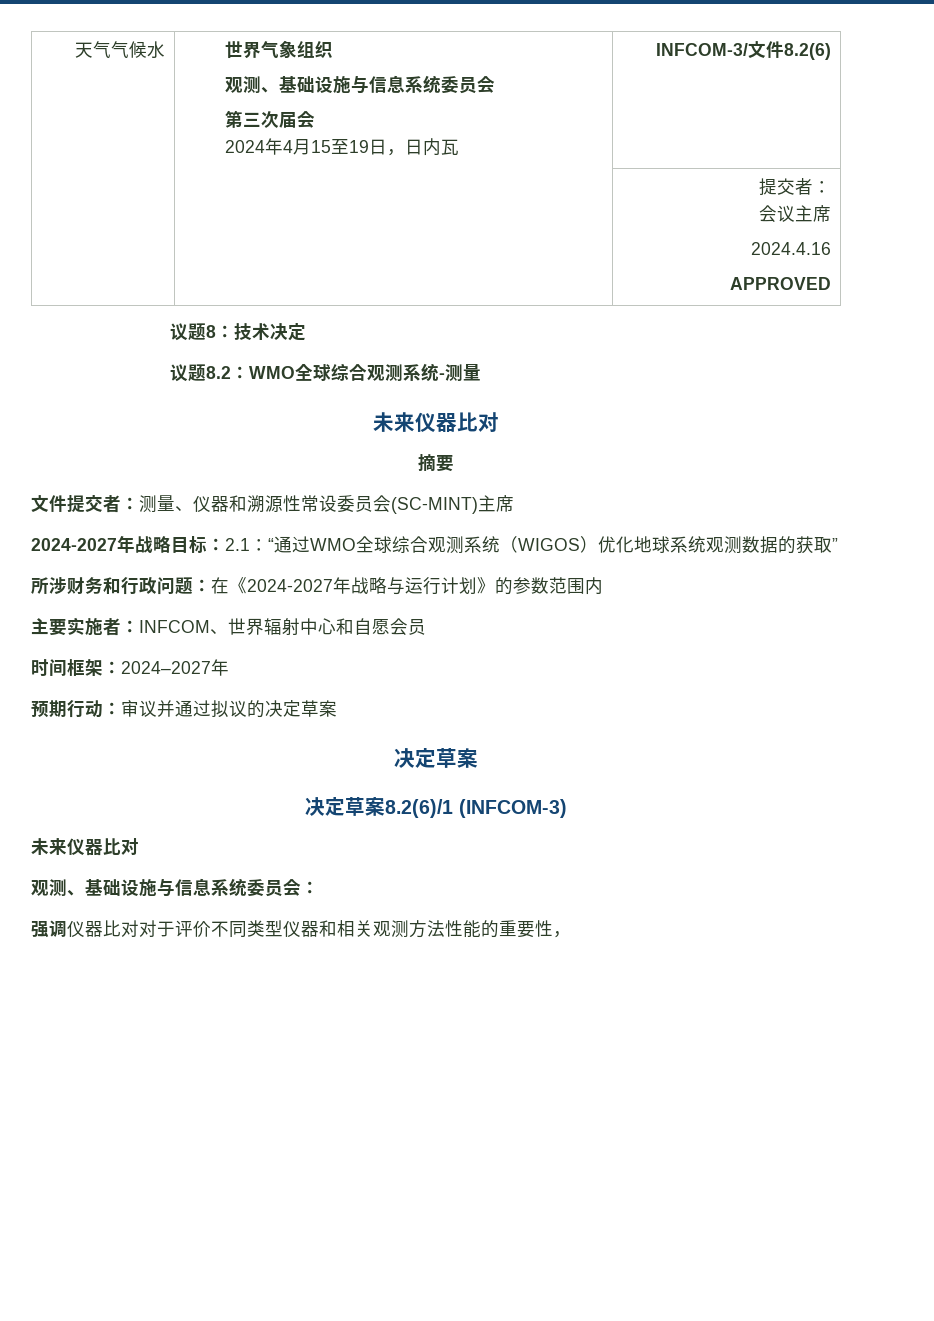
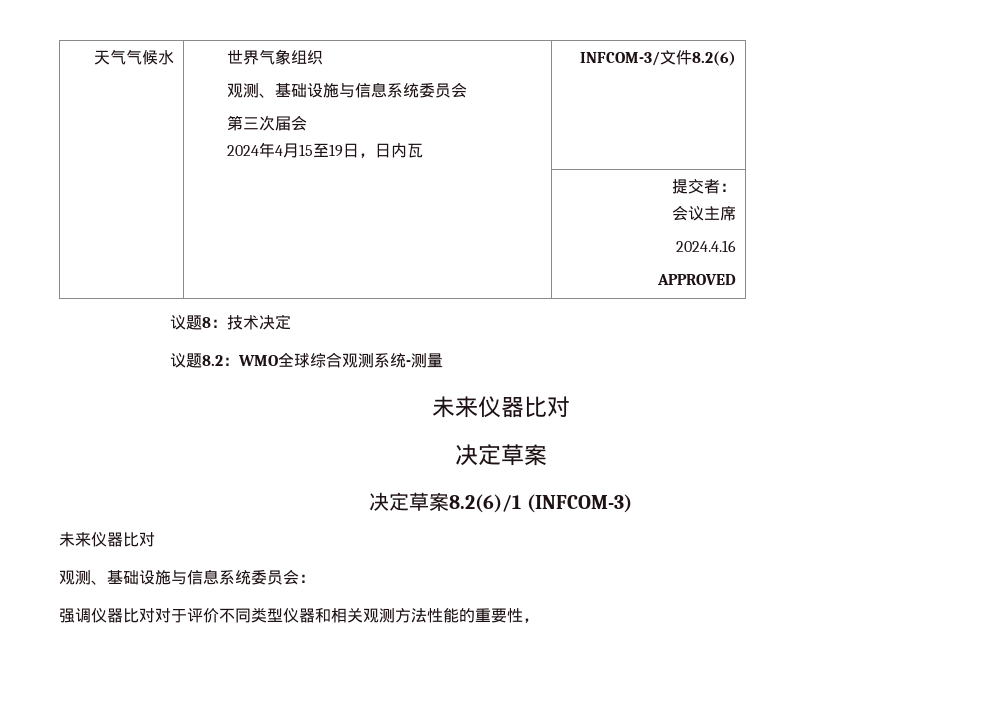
- 摘要
- 文件提交者：测量、仪器和溯源性常设委员会(SC-MINT)主席
- 2024-2027年战略目标：2.1：“通过WMO全球综合观测系统（WIGOS）优化地球系统观测数据的获取”
- 所涉财务和行政问题：在《2024-2027年战略与运行计划》的参数范围内
- 主要实施者：INFCOM、世界辐射中心和自愿会员
- 时间框架：2024–2027年
- 预期行动：审议并通过拟议的决定草案

